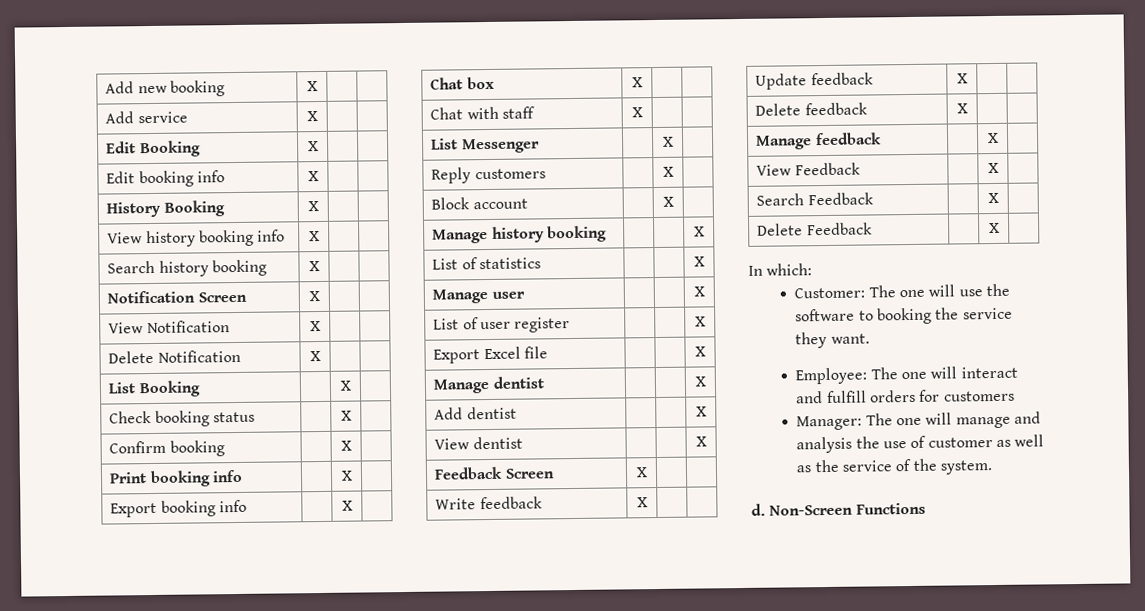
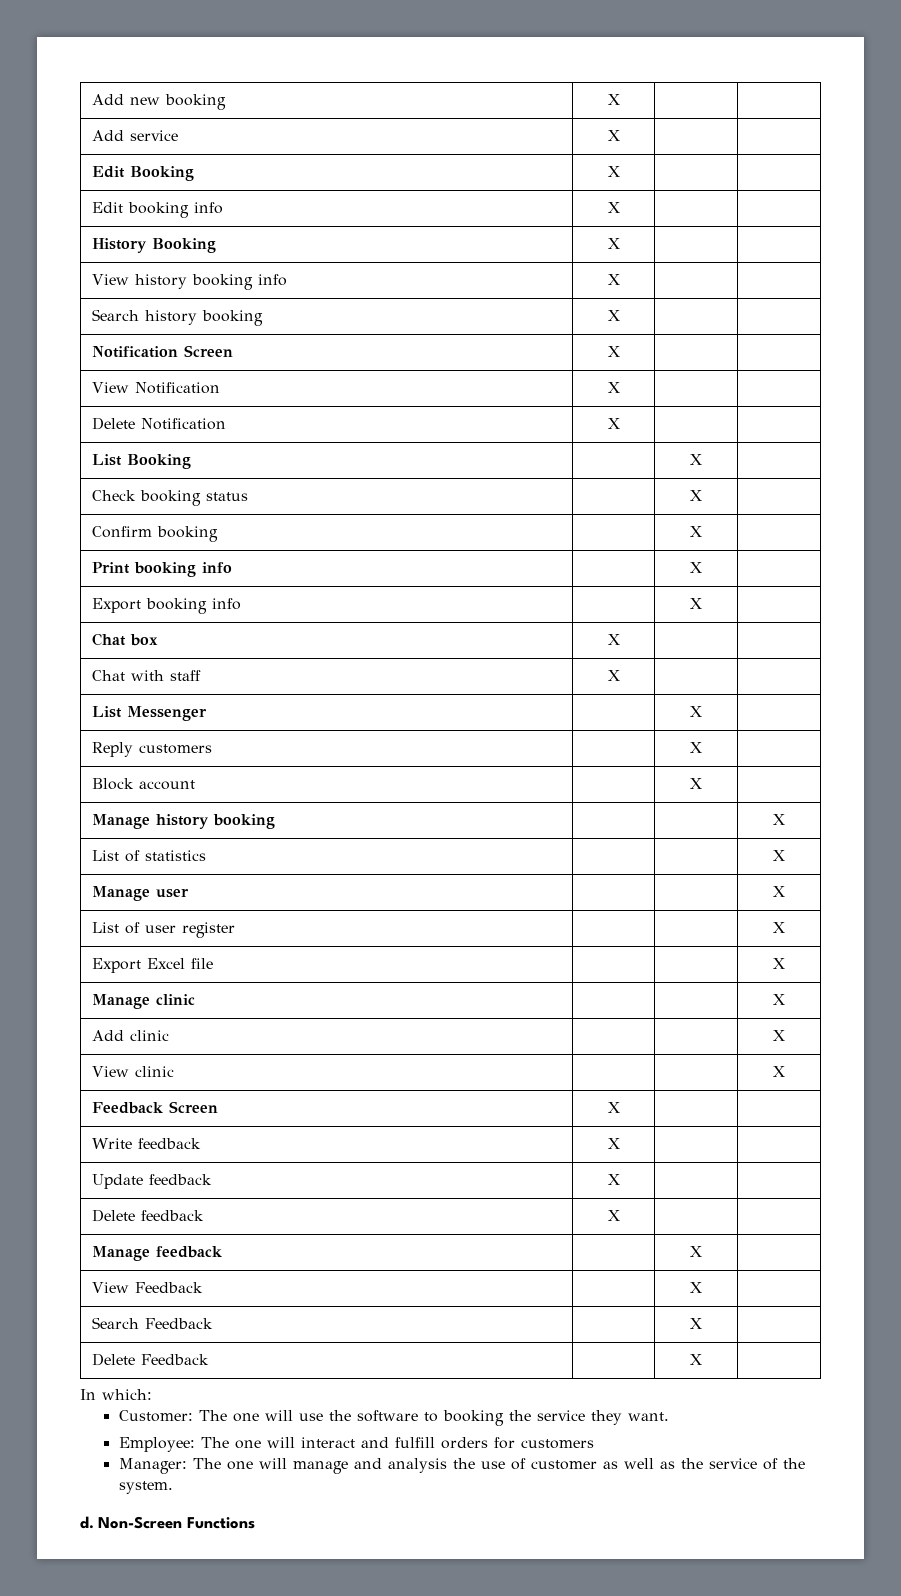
- Manage dentist | | | X
+ Manage clinic | | | X
- Add dentist | | | X
+ Add clinic | | | X
- View dentist | | | X
+ View clinic | | | X

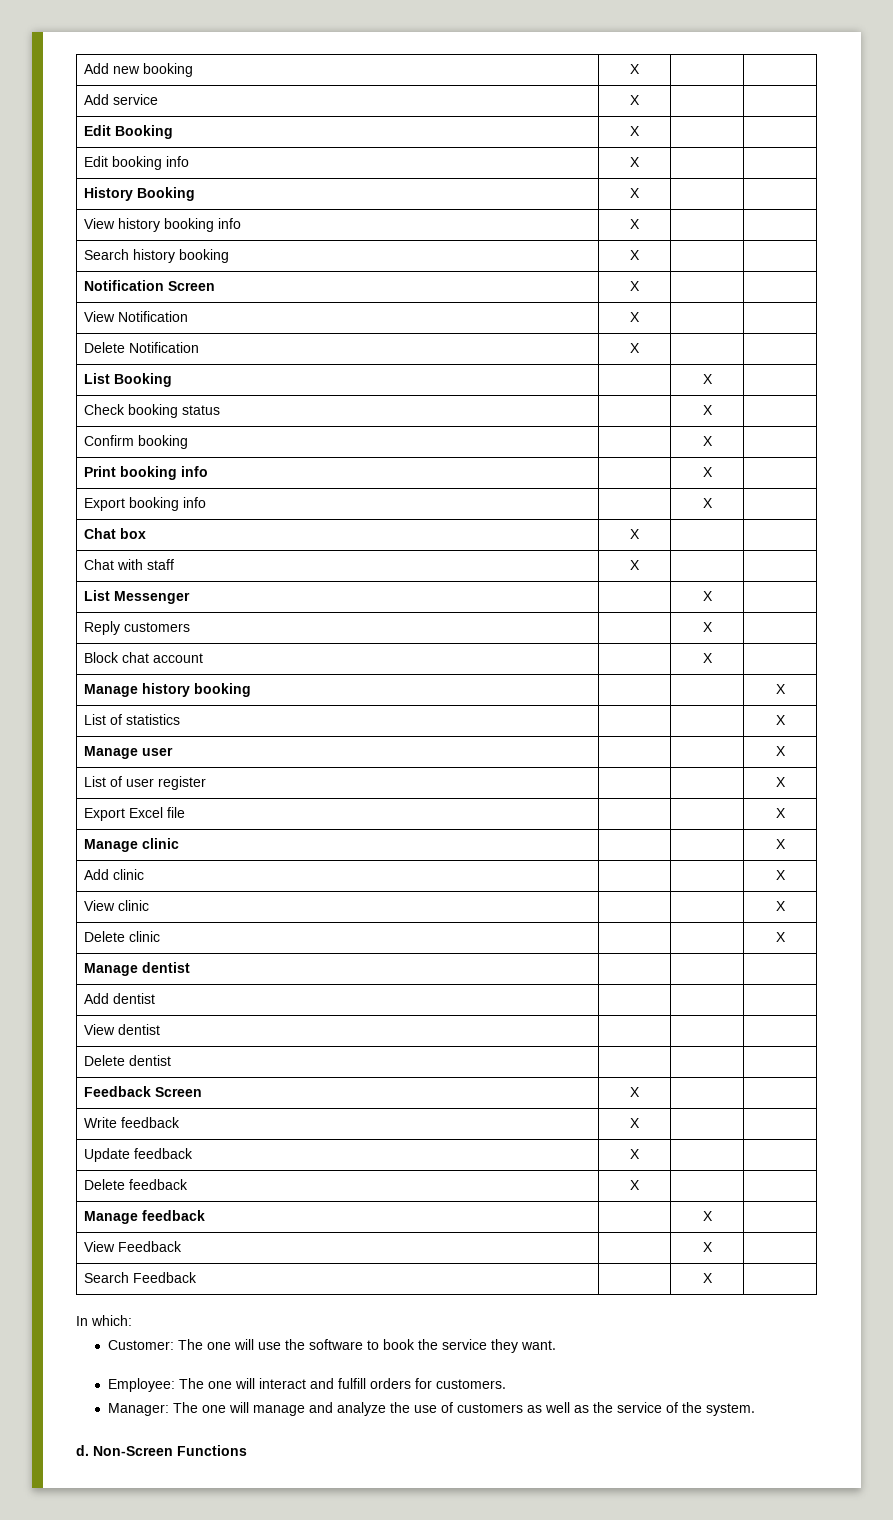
- Block account | | X |
+ Block chat account | | X |
+ Delete clinic | | | X
+ Manage dentist | | |
+ Add dentist | | |
+ View dentist | | |
+ Delete dentist | | |
- Delete Feedback | | X |
- Customer: The one will use the software to booking the service they want.
+ Customer: The one will use the software to book the service they want.
- Employee: The one will interact and fulfill orders for customers
+ Employee: The one will interact and fulfill orders for customers.
- Manager: The one will manage and analysis the use of customer as well as the service of the system.
+ Manager: The one will manage and analyze the use of customers as well as the service of the system.

